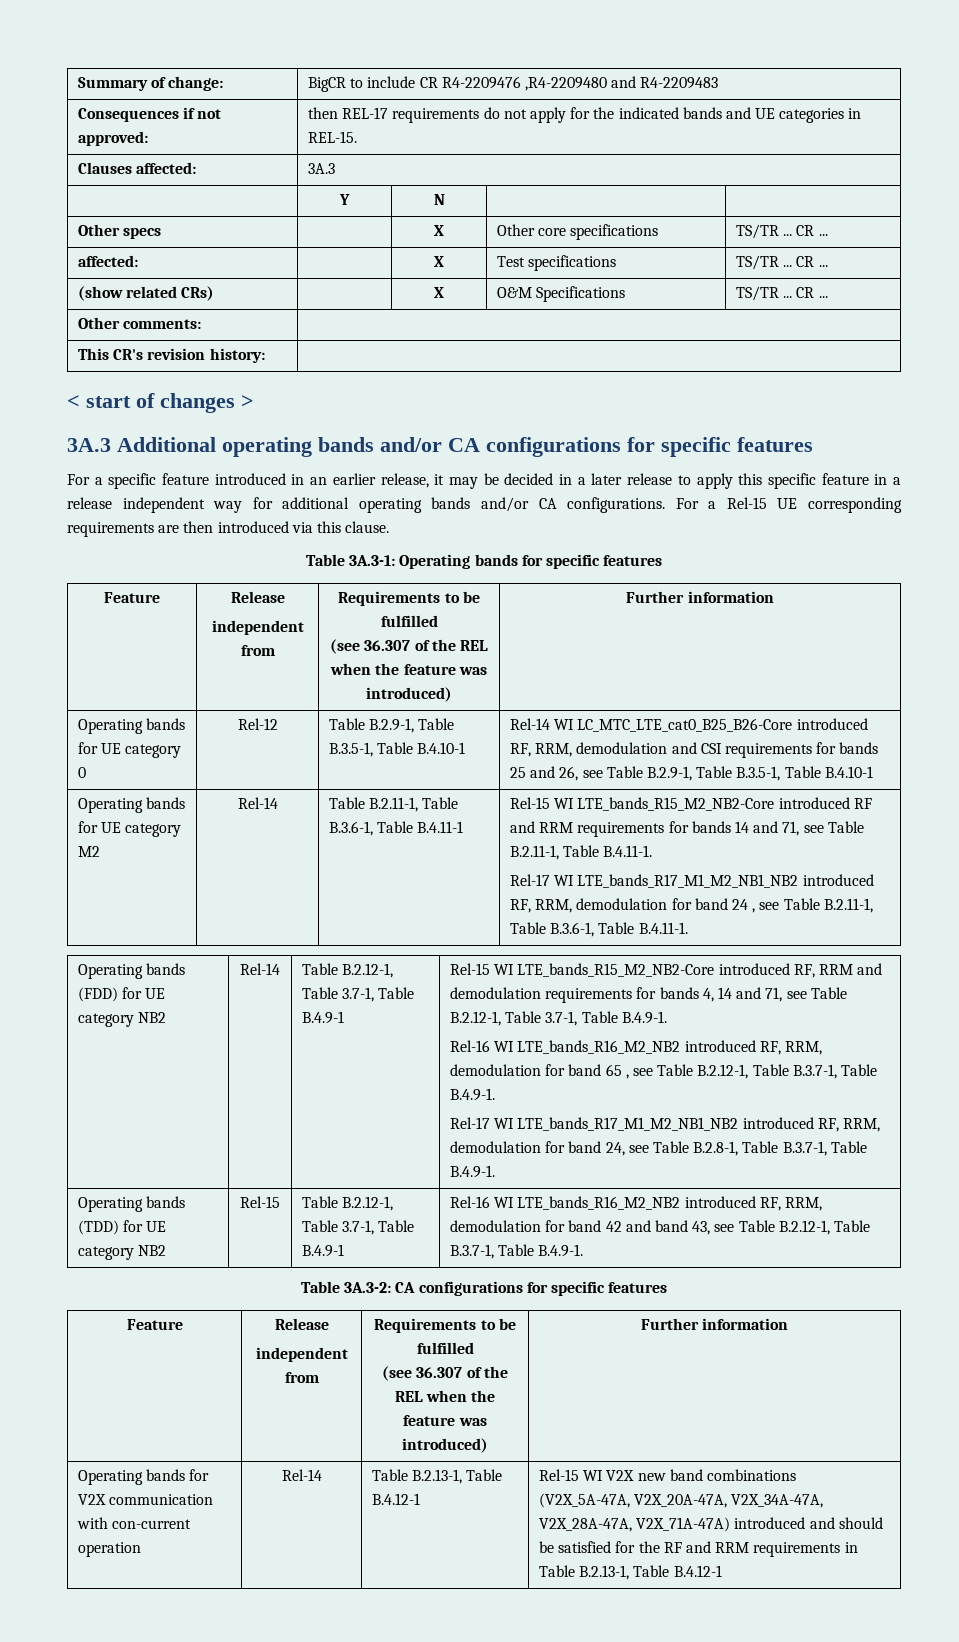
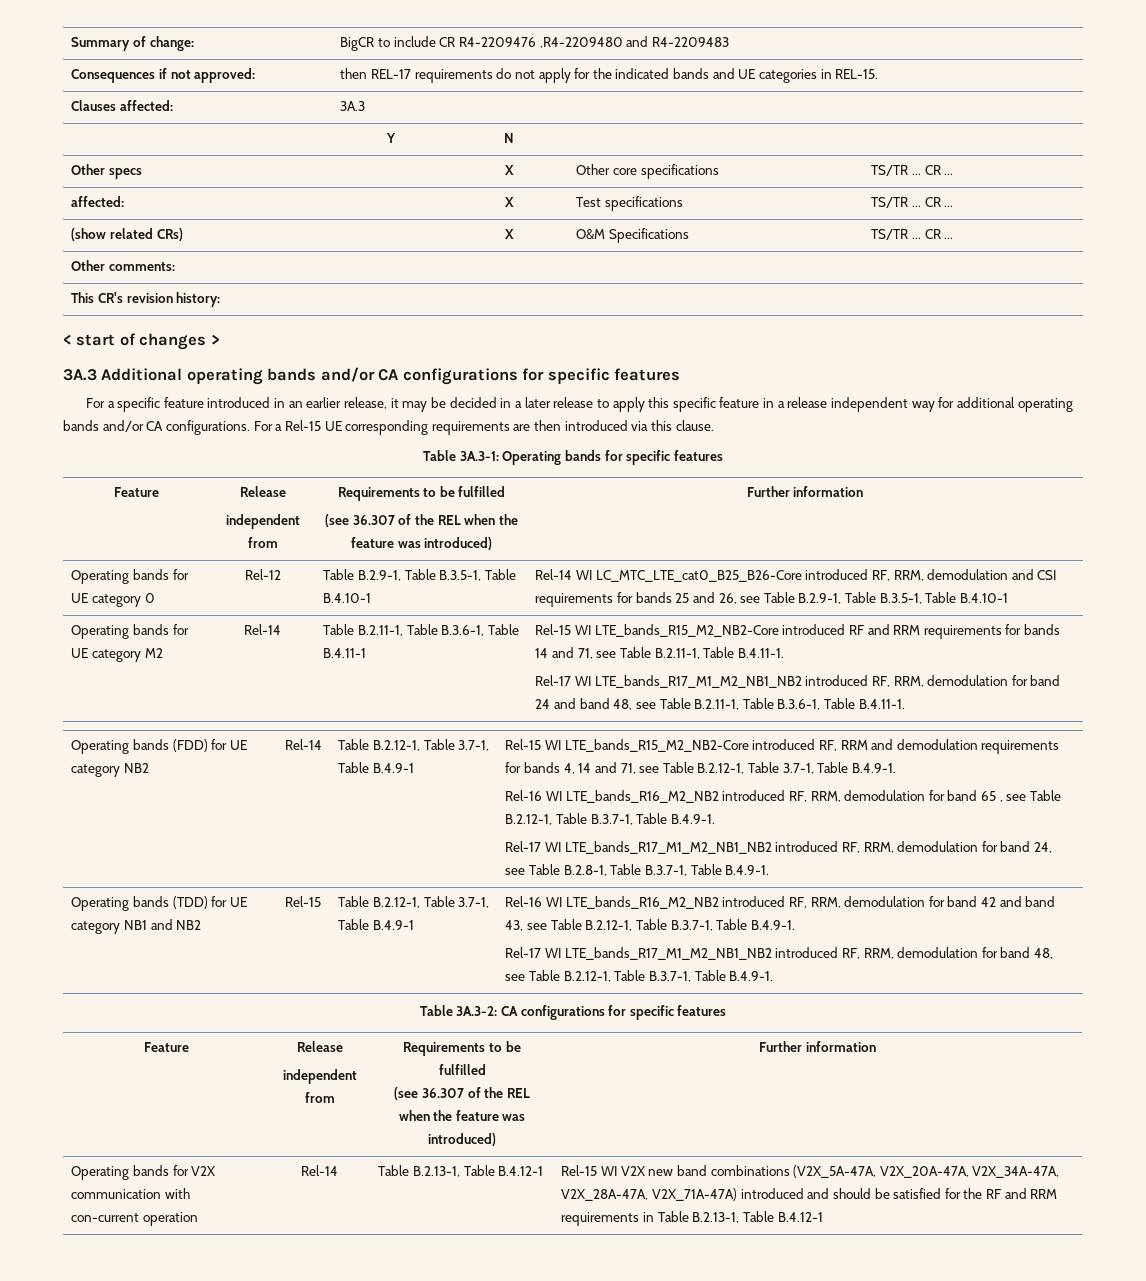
- Rel-17 WI LTE_bands_R17_M1_M2_NB1_NB2 introduced RF, RRM, demodulation for band 24 , see Table B.2.11-1, Table B.3.6-1, Table B.4.11-1.
+ Rel-17 WI LTE_bands_R17_M1_M2_NB1_NB2 introduced RF, RRM, demodulation for band 24 and band 48, see Table B.2.11-1, Table B.3.6-1, Table B.4.11-1.
- Operating bands (TDD) for UE category NB2
+ Operating bands (TDD) for UE category NB1 and NB2
+ Rel-17 WI LTE_bands_R17_M1_M2_NB1_NB2 introduced RF, RRM, demodulation for band 48, see Table B.2.12-1, Table B.3.7-1, Table B.4.9-1.

